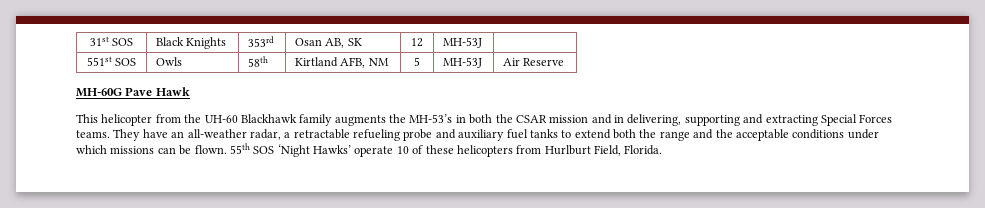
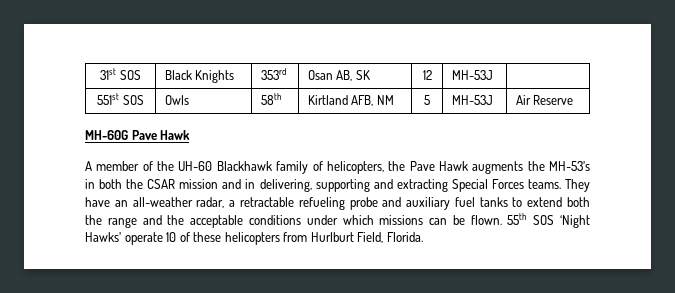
- This helicopter from the UH-60 Blackhawk family augments the MH-53’s in both the CSAR mission and in delivering, supporting and extracting Special Forces teams.
+ A member of the UH-60 Blackhawk family of helicopters, the Pave Hawk augments the MH-53’s in both the CSAR mission and in delivering, supporting and extracting Special Forces teams.

